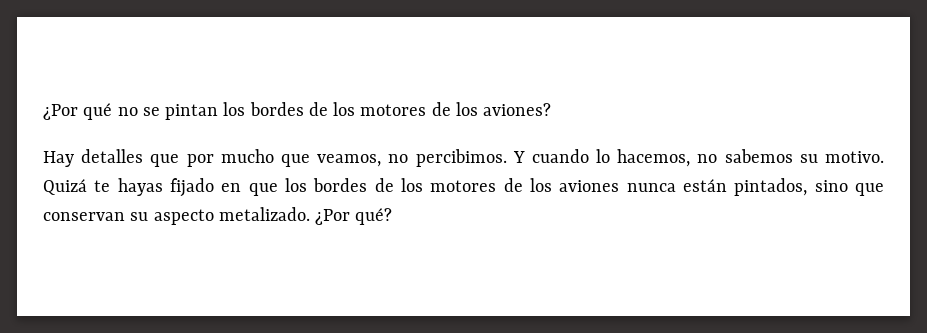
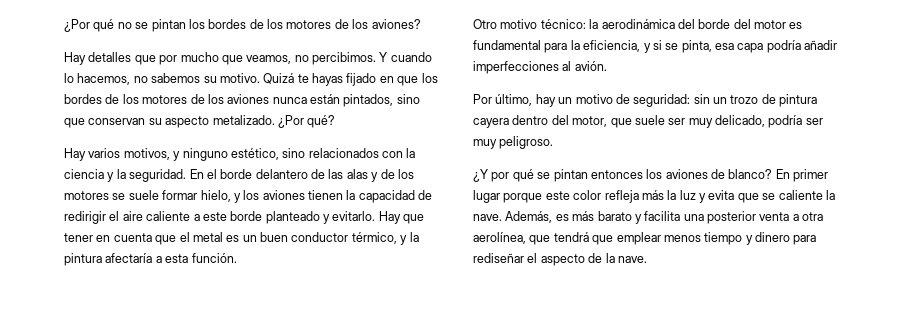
+ Hay varios motivos, y ninguno estético, sino relacionados con la ciencia y la seguridad. En el borde delantero de las alas y de los motores se suele formar hielo, y los aviones tienen la capacidad de redirigir el aire caliente a este borde planteado y evitarlo. Hay que tener en cuenta que el metal es un buen conductor térmico, y la pintura afectaría a esta función.
+ Otro motivo técnico: la aerodinámica del borde del motor es fundamental para la eficiencia, y si se pinta, esa capa podría añadir imperfecciones al avión.
+ Por último, hay un motivo de seguridad: sin un trozo de pintura cayera dentro del motor, que suele ser muy delicado, podría ser muy peligroso.
+ ¿Y por qué se pintan entonces los aviones de blanco? En primer lugar porque este color refleja más la luz y evita que se caliente la nave. Además, es más barato y facilita una posterior venta a otra aerolínea, que tendrá que emplear menos tiempo y dinero para rediseñar el aspecto de la nave.

